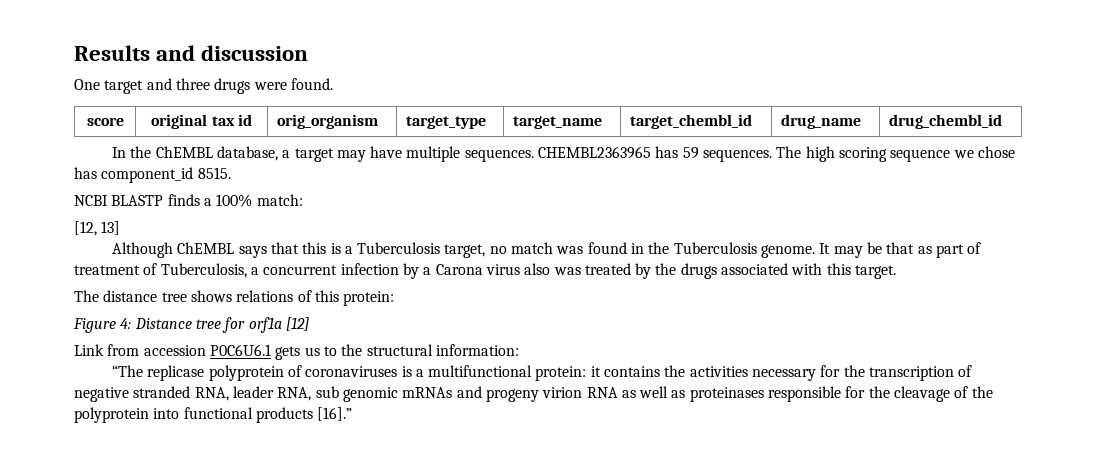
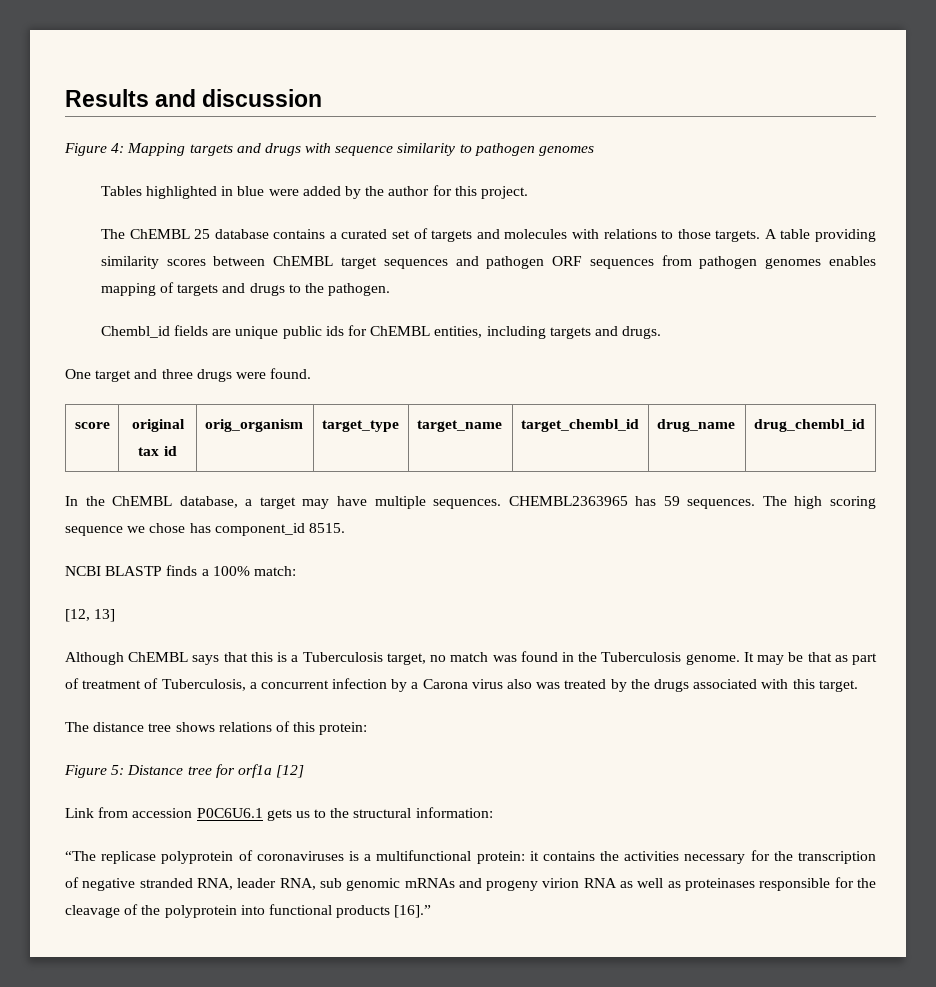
+ Figure 4: Mapping targets and drugs with sequence similarity to pathogen genomes
+ Tables highlighted in blue were added by the author for this project.
+ The ChEMBL 25 database contains a curated set of targets and molecules with relations to those targets. A table providing similarity scores between ChEMBL target sequences and pathogen ORF sequences from pathogen genomes enables mapping of targets and drugs to the pathogen.
+ Chembl_id fields are unique public ids for ChEMBL entities, including targets and drugs.
- Figure 4: Distance tree for orf1a [12]
+ Figure 5: Distance tree for orf1a [12]

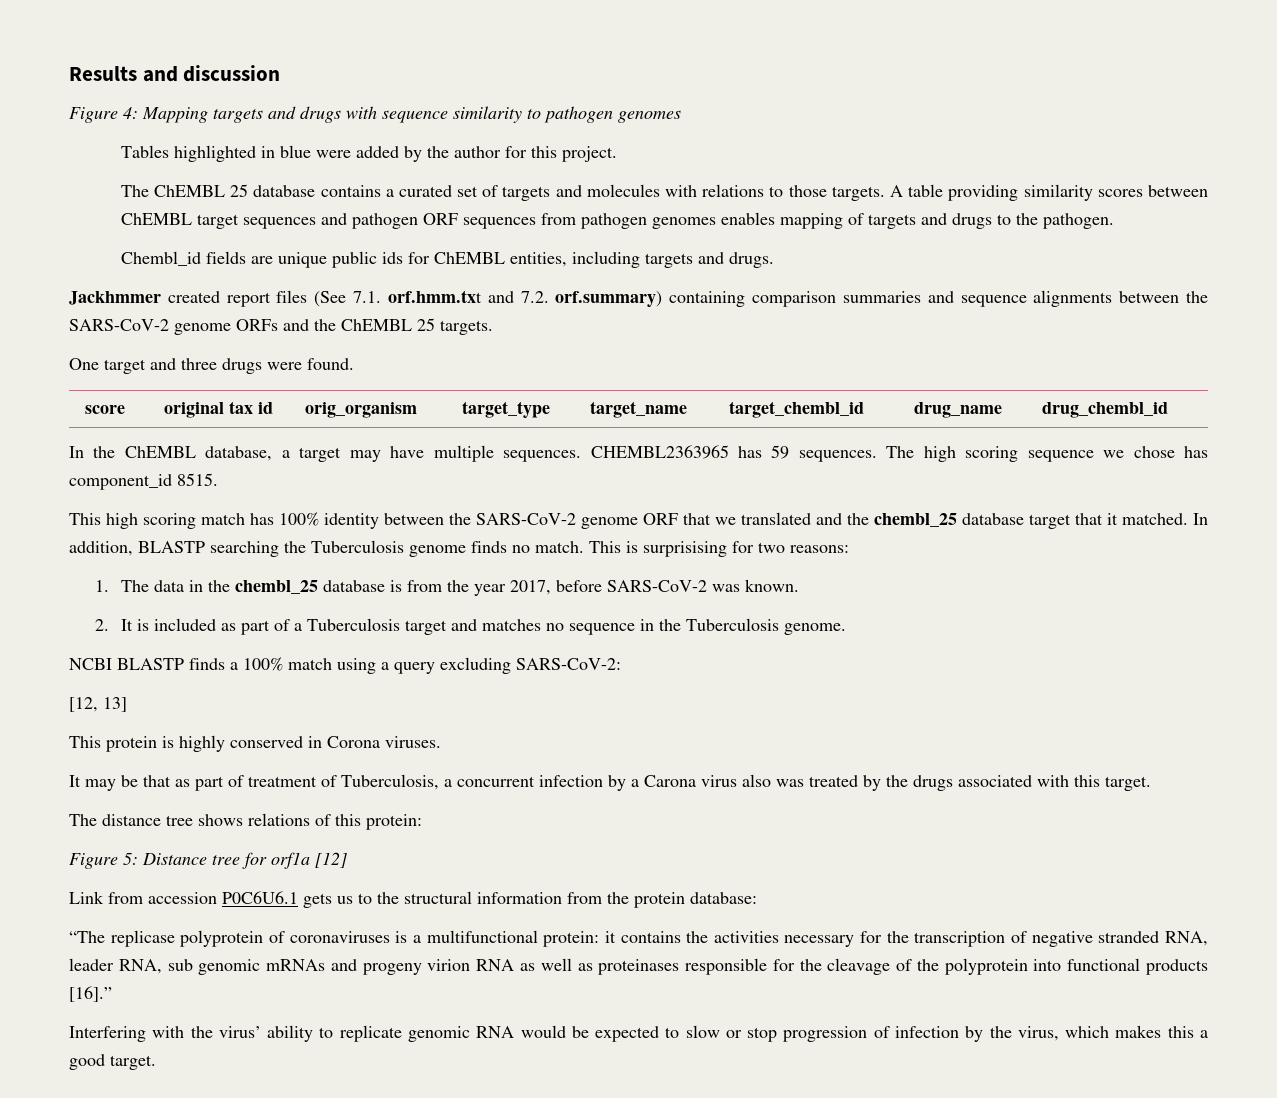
+ Jackhmmer created report files (See 7.1. orf.hmm.txt and 7.2. orf.summary) containing comparison summaries and sequence alignments between the SARS-CoV-2 genome ORFs and the ChEMBL 25 targets.
+ This high scoring match has 100% identity between the SARS-CoV-2 genome ORF that we translated and the chembl_25 database target that it matched. In addition, BLASTP searching the Tuberculosis genome finds no match. This is surprisising for two reasons:
+ 1. The data in the chembl_25 database is from the year 2017, before SARS-CoV-2 was known.
+ 2. It is included as part of a Tuberculosis target and matches no sequence in the Tuberculosis genome.
- NCBI BLASTP finds a 100% match:
+ NCBI BLASTP finds a 100% match using a query excluding SARS-CoV-2:
  [12, 13]
- Although ChEMBL says that this is a Tuberculosis target, no match was found in the Tuberculosis genome. It may be that as part of treatment of Tuberculosis, a concurrent infection by a Carona virus also was treated by the drugs associated with this target.
+ This protein is highly conserved in Corona viruses.
+ It may be that as part of treatment of Tuberculosis, a concurrent infection by a Carona virus also was treated by the drugs associated with this target.
- Link from accession P0C6U6.1 gets us to the structural information:
+ Link from accession P0C6U6.1 gets us to the structural information from the protein database:
+ Interfering with the virus’ ability to replicate genomic RNA would be expected to slow or stop progression of infection by the virus, which makes this a good target.

